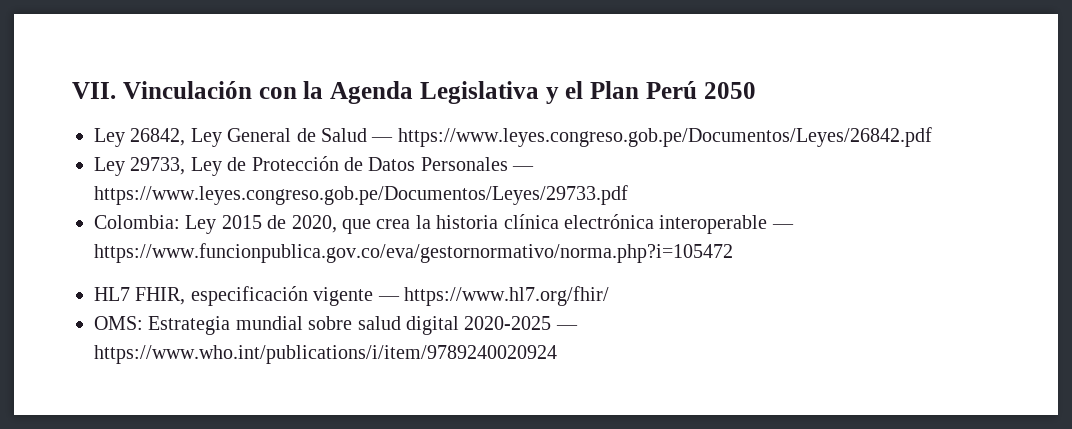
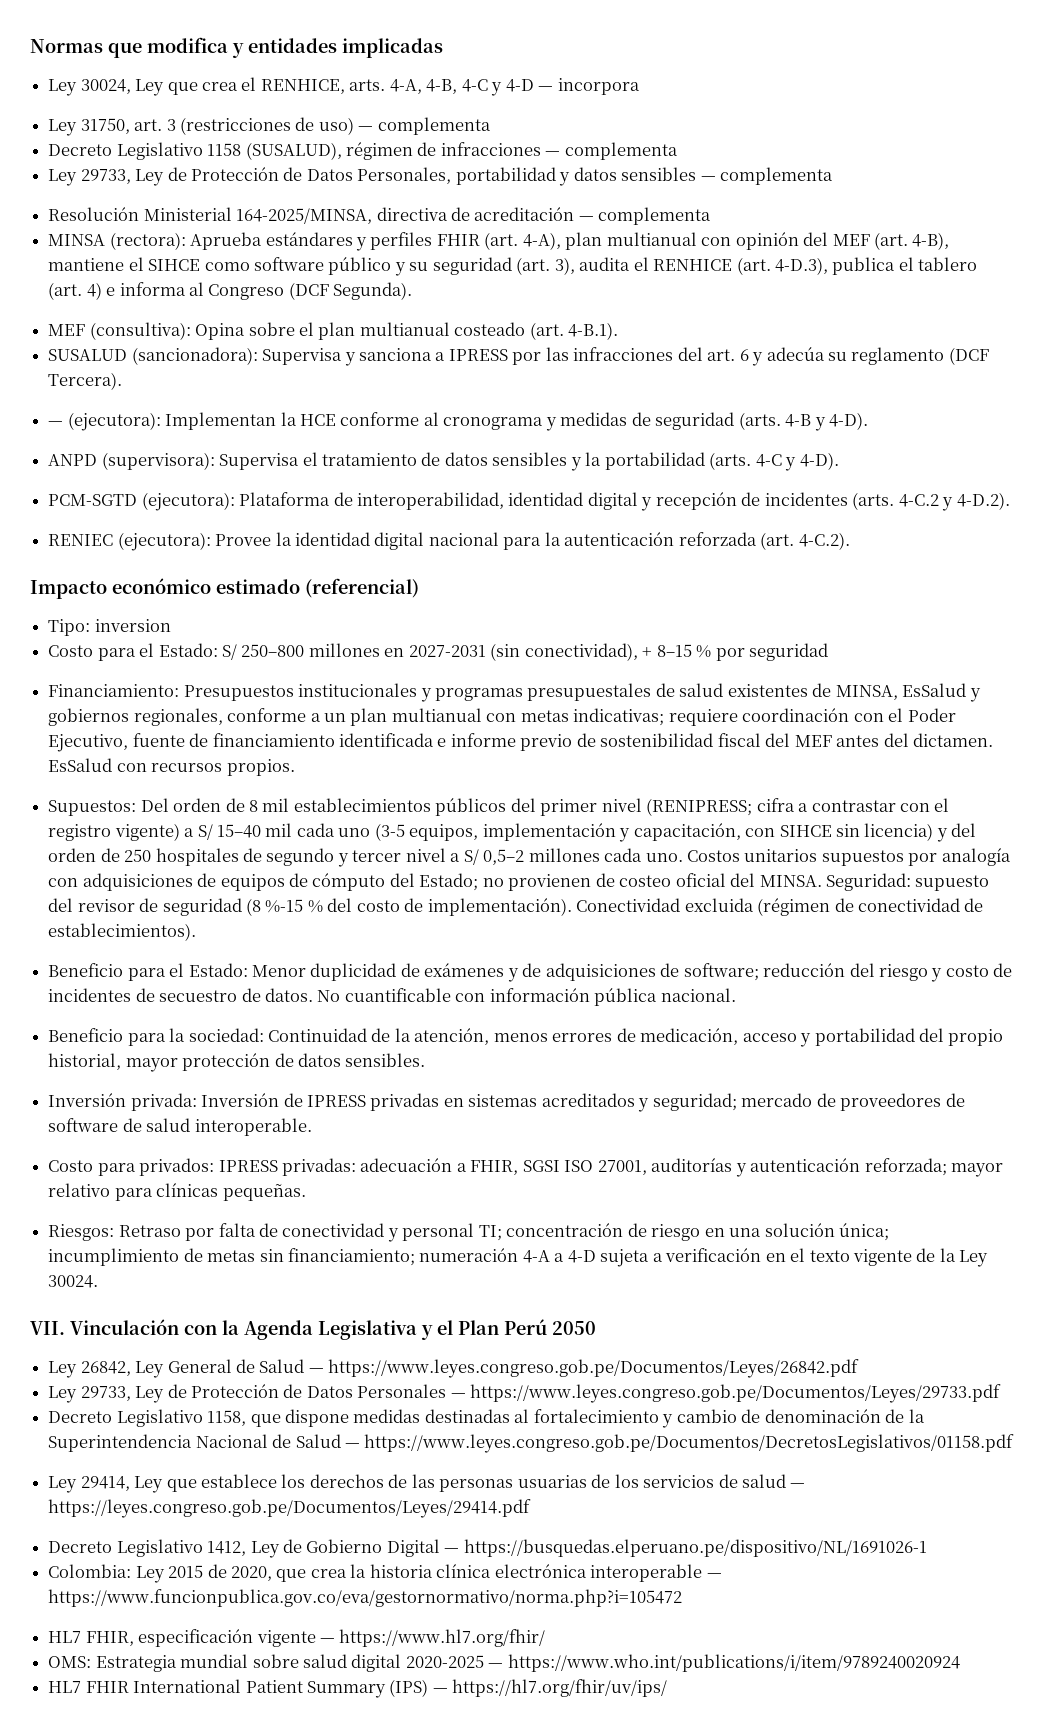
+ Normas que modifica y entidades implicadas
+ Ley 30024, Ley que crea el RENHICE, arts. 4-A, 4-B, 4-C y 4-D — incorpora
+ Ley 31750, art. 3 (restricciones de uso) — complementa
+ Decreto Legislativo 1158 (SUSALUD), régimen de infracciones — complementa
+ Ley 29733, Ley de Protección de Datos Personales, portabilidad y datos sensibles — complementa
+ Resolución Ministerial 164-2025/MINSA, directiva de acreditación — complementa
+ MINSA (rectora): Aprueba estándares y perfiles FHIR (art. 4-A), plan multianual con opinión del MEF (art. 4-B), mantiene el SIHCE como software público y su seguridad (art. 3), audita el RENHICE (art. 4-D.3), publica el tablero (art. 4) e informa al Congreso (DCF Segunda).
+ MEF (consultiva): Opina sobre el plan multianual costeado (art. 4-B.1).
+ SUSALUD (sancionadora): Supervisa y sanciona a IPRESS por las infracciones del art. 6 y adecúa su reglamento (DCF Tercera).
+ — (ejecutora): Implementan la HCE conforme al cronograma y medidas de seguridad (arts. 4-B y 4-D).
+ ANPD (supervisora): Supervisa el tratamiento de datos sensibles y la portabilidad (arts. 4-C y 4-D).
+ PCM-SGTD (ejecutora): Plataforma de interoperabilidad, identidad digital y recepción de incidentes (arts. 4-C.2 y 4-D.2).
+ RENIEC (ejecutora): Provee la identidad digital nacional para la autenticación reforzada (art. 4-C.2).
+ Impacto económico estimado (referencial)
+ Tipo: inversion
+ Costo para el Estado: S/ 250–800 millones en 2027-2031 (sin conectividad), + 8–15 % por seguridad
+ Financiamiento: Presupuestos institucionales y programas presupuestales de salud existentes de MINSA, EsSalud y gobiernos regionales, conforme a un plan multianual con metas indicativas; requiere coordinación con el Poder Ejecutivo, fuente de financiamiento identificada e informe previo de sostenibilidad fiscal del MEF antes del dictamen. EsSalud con recursos propios.
+ Supuestos: Del orden de 8 mil establecimientos públicos del primer nivel (RENIPRESS; cifra a contrastar con el registro vigente) a S/ 15–40 mil cada uno (3-5 equipos, implementación y capacitación, con SIHCE sin licencia) y del orden de 250 hospitales de segundo y tercer nivel a S/ 0,5–2 millones cada uno. Costos unitarios supuestos por analogía con adquisiciones de equipos de cómputo del Estado; no provienen de costeo oficial del MINSA. Seguridad: supuesto del revisor de seguridad (8 %-15 % del costo de implementación). Conectividad excluida (régimen de conectividad de establecimientos).
+ Beneficio para el Estado: Menor duplicidad de exámenes y de adquisiciones de software; reducción del riesgo y costo de incidentes de secuestro de datos. No cuantificable con información pública nacional.
+ Beneficio para la sociedad: Continuidad de la atención, menos errores de medicación, acceso y portabilidad del propio historial, mayor protección de datos sensibles.
+ Inversión privada: Inversión de IPRESS privadas en sistemas acreditados y seguridad; mercado de proveedores de software de salud interoperable.
+ Costo para privados: IPRESS privadas: adecuación a FHIR, SGSI ISO 27001, auditorías y autenticación reforzada; mayor relativo para clínicas pequeñas.
+ Riesgos: Retraso por falta de conectividad y personal TI; concentración de riesgo en una solución única; incumplimiento de metas sin financiamiento; numeración 4-A a 4-D sujeta a verificación en el texto vigente de la Ley 30024.
+ Decreto Legislativo 1158, que dispone medidas destinadas al fortalecimiento y cambio de denominación de la Superintendencia Nacional de Salud — https://www.leyes.congreso.gob.pe/Documentos/DecretosLegislativos/01158.pdf
+ Ley 29414, Ley que establece los derechos de las personas usuarias de los servicios de salud — https://leyes.congreso.gob.pe/Documentos/Leyes/29414.pdf
+ Decreto Legislativo 1412, Ley de Gobierno Digital — https://busquedas.elperuano.pe/dispositivo/NL/1691026-1
+ HL7 FHIR International Patient Summary (IPS) — https://hl7.org/fhir/uv/ips/

